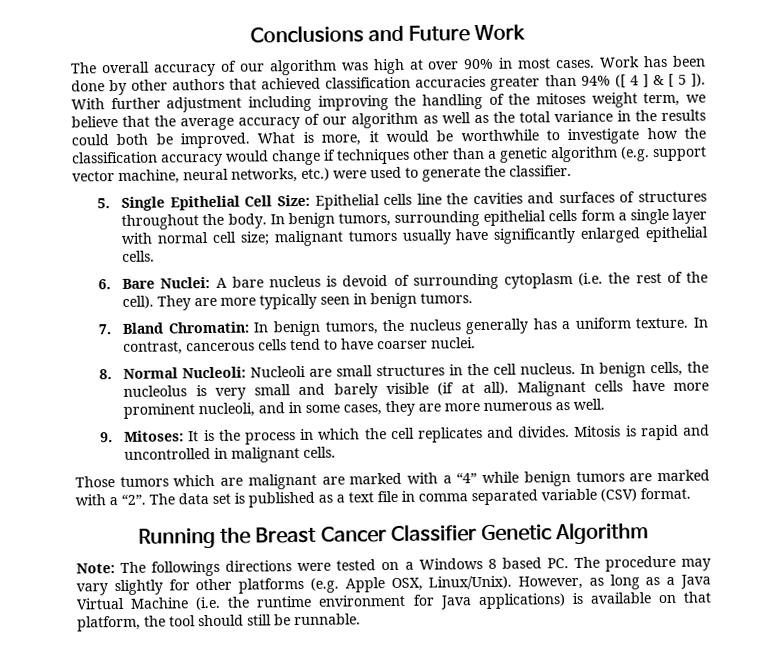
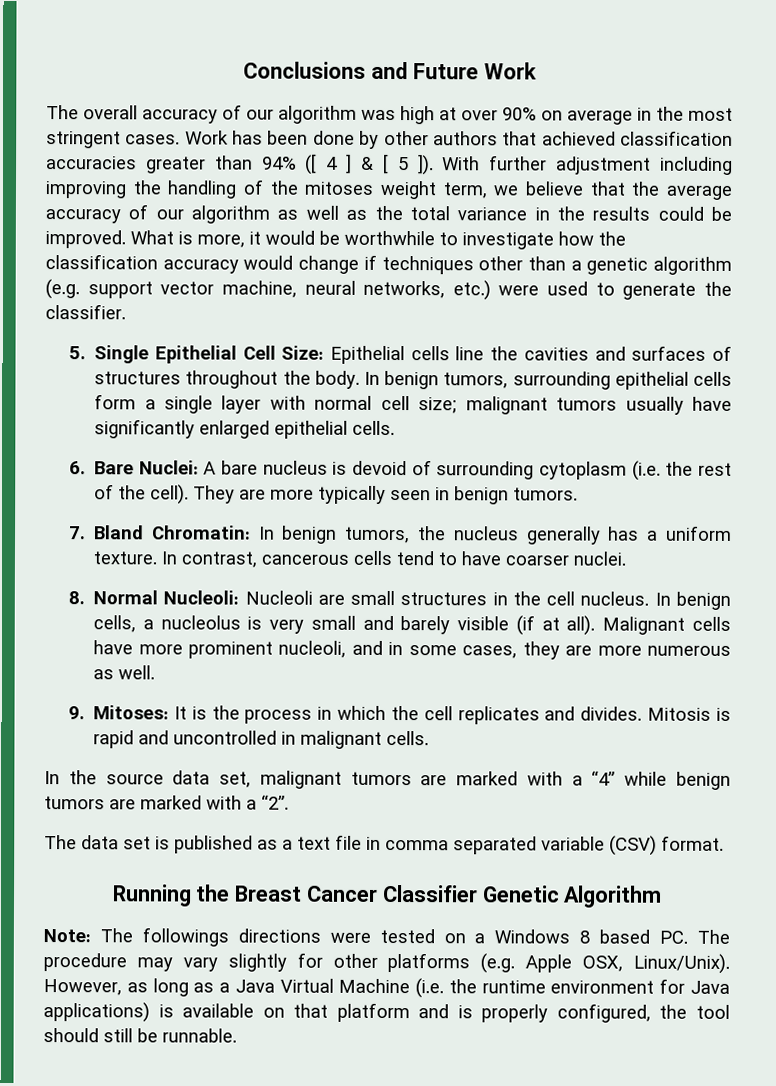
- The overall accuracy of our algorithm was high at over 90% in most cases.
+ The overall accuracy of our algorithm was high at over 90% on average in the most stringent cases.
- With further adjustment including improving the handling of the mitoses weight term, we believe that the average accuracy of our algorithm as well as the total variance in the results could both be improved.
+ With further adjustment including improving the handling of the mitoses weight term, we believe that the average accuracy of our algorithm as well as the total variance in the results could be improved.
- In benign cells, the nucleolus is very small and barely visible (if at all).
+ In benign cells, a nucleolus is very small and barely visible (if at all).
- Those tumors which are malignant are marked with a “4” while benign tumors are marked with a “2”. The data set is published as a text file in comma separated variable (CSV) format.
+ In the source data set, malignant tumors are marked with a “4” while benign tumors are marked with a “2”.
+ The data set is published as a text file in comma separated variable (CSV) format.
- However, as long as a Java Virtual Machine (i.e. the runtime environment for Java applications) is available on that platform, the tool should still be runnable.
+ However, as long as a Java Virtual Machine (i.e. the runtime environment for Java applications) is available on that platform and is properly configured, the tool should still be runnable.

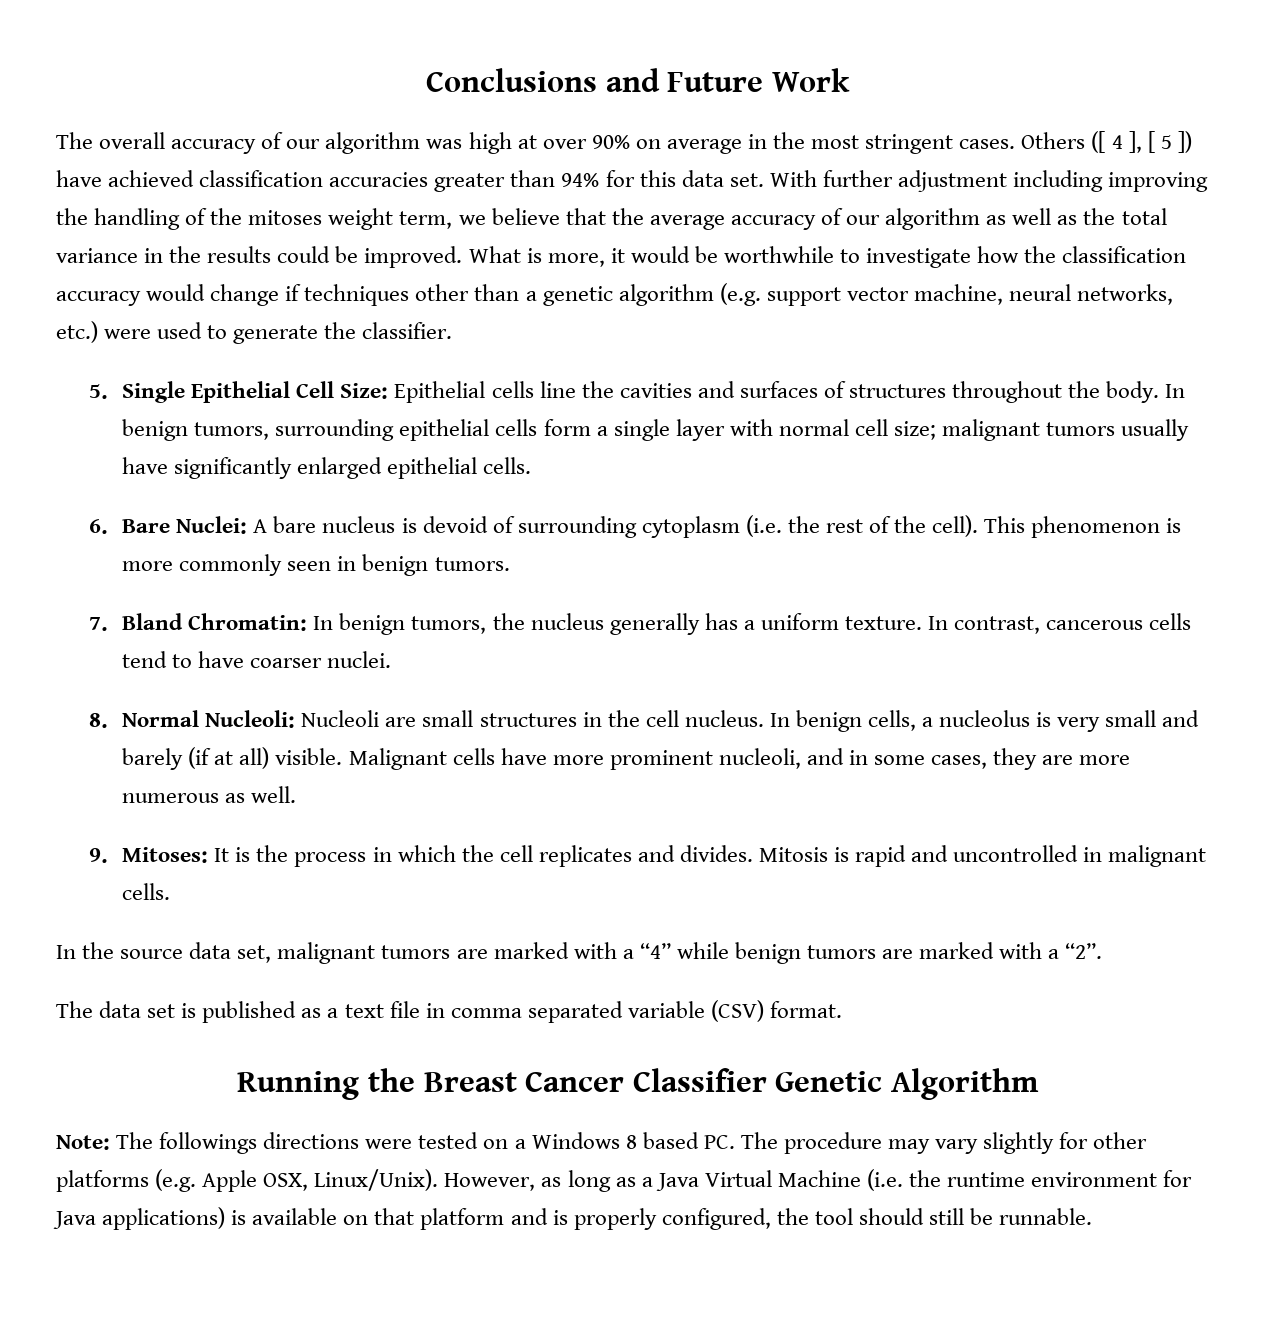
- Work has been done by other authors that achieved classification accuracies greater than 94% ([ 4 ] & [ 5 ]).
+ Others ([ 4 ], [ 5 ]) have achieved classification accuracies greater than 94% for this data set.
- They are more typically seen in benign tumors.
+ This phenomenon is more commonly seen in benign tumors.
- In benign cells, a nucleolus is very small and barely visible (if at all).
+ In benign cells, a nucleolus is very small and barely (if at all) visible.

